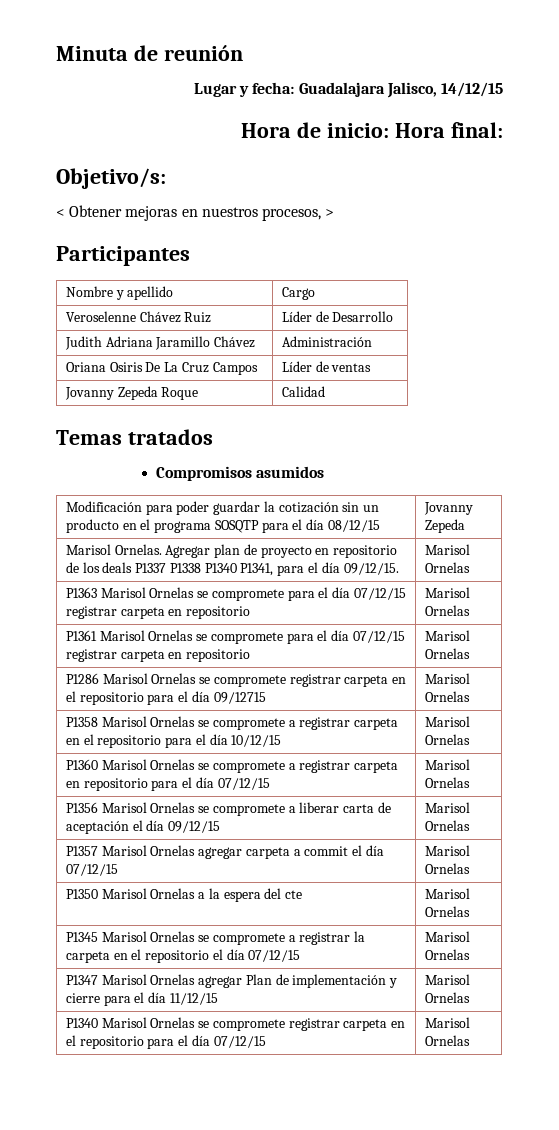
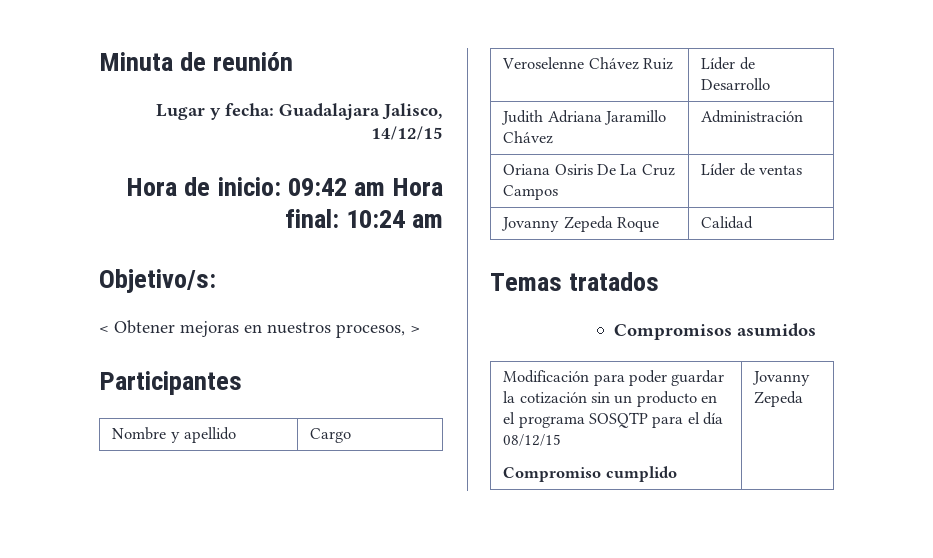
- Hora de inicio: Hora final:
+ Hora de inicio: 09:42 am Hora final: 10:24 am
- Modificación para poder guardar la cotización sin un producto en el programa SOSQTP para el día 08/12/15 | Jovanny Zepeda
- Marisol Ornelas. Agregar plan de proyecto en repositorio de los deals P1337 P1338 P1340 P1341, para el día 09/12/15. | Marisol Ornelas
- P1363 Marisol Ornelas se compromete para el día 07/12/15 registrar carpeta en repositorio | Marisol Ornelas
- P1361 Marisol Ornelas se compromete para el día 07/12/15 registrar carpeta en repositorio | Marisol Ornelas
- P1286 Marisol Ornelas se compromete registrar carpeta en el repositorio para el día 09/12715 | Marisol Ornelas
- P1358 Marisol Ornelas se compromete a registrar carpeta en el repositorio para el día 10/12/15 | Marisol Ornelas
- P1360 Marisol Ornelas se compromete a registrar carpeta en repositorio para el día 07/12/15 | Marisol Ornelas
- P1356 Marisol Ornelas se compromete a liberar carta de aceptación el día 09/12/15 | Marisol Ornelas
- P1357 Marisol Ornelas agregar carpeta a commit el día 07/12/15 | Marisol Ornelas
- P1350 Marisol Ornelas a la espera del cte | Marisol Ornelas
- P1345 Marisol Ornelas se compromete a registrar la carpeta en el repositorio el día 07/12/15 | Marisol Ornelas
- P1347 Marisol Ornelas agregar Plan de implementación y cierre para el día 11/12/15 | Marisol Ornelas
- P1340 Marisol Ornelas se compromete registrar carpeta en el repositorio para el día 07/12/15 | Marisol Ornelas
+ Modificación para poder guardar la cotización sin un producto en el programa SOSQTP para el día 08/12/15
+ Compromiso cumplido | Jovanny Zepeda

